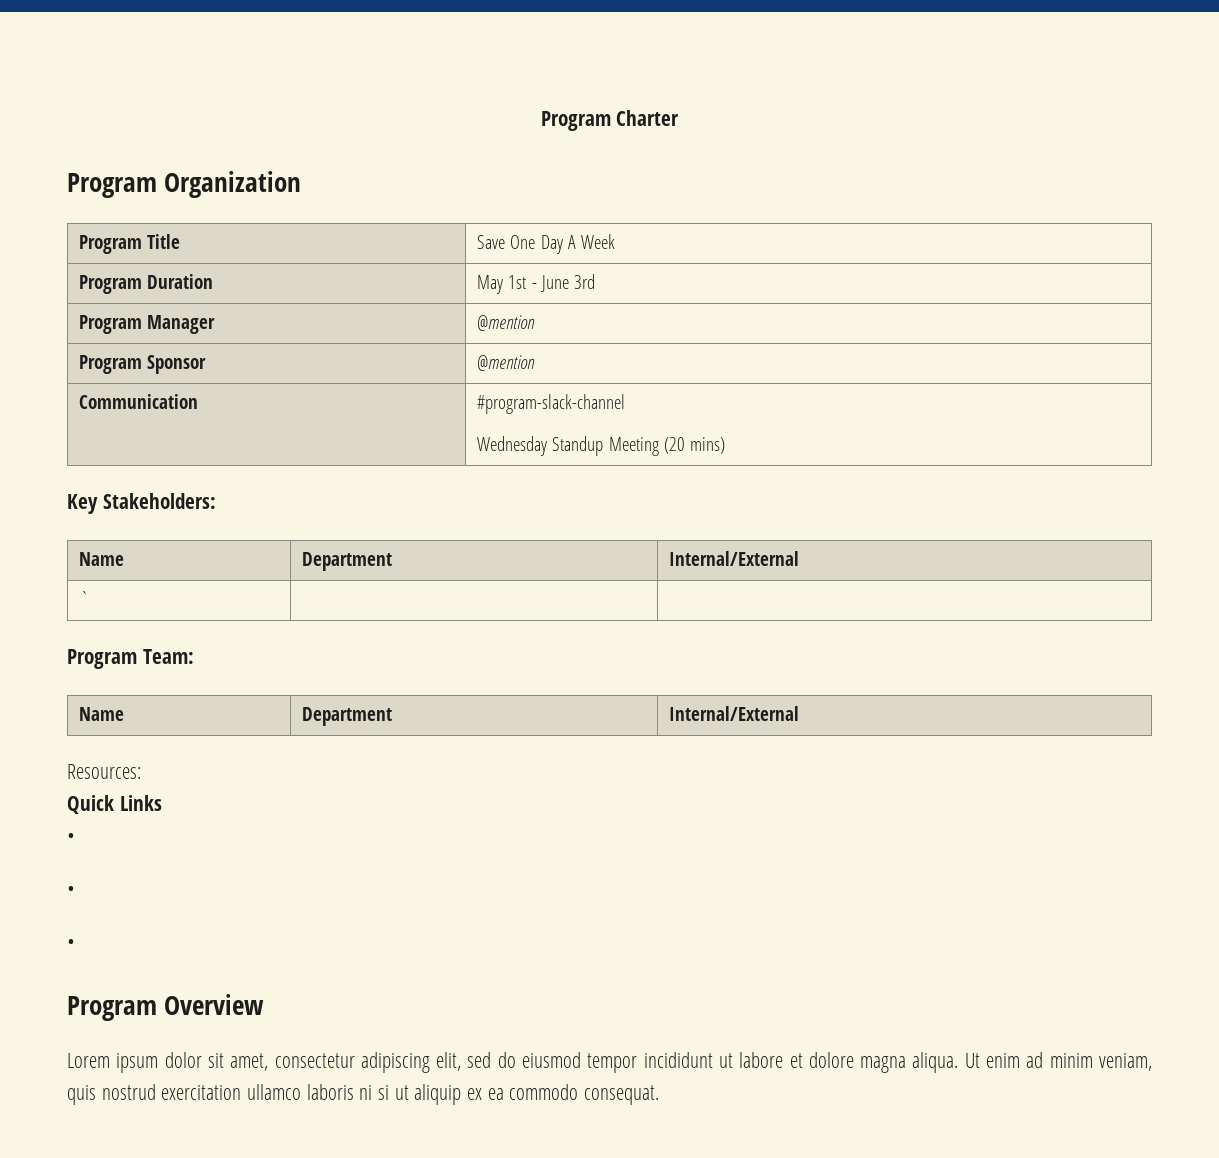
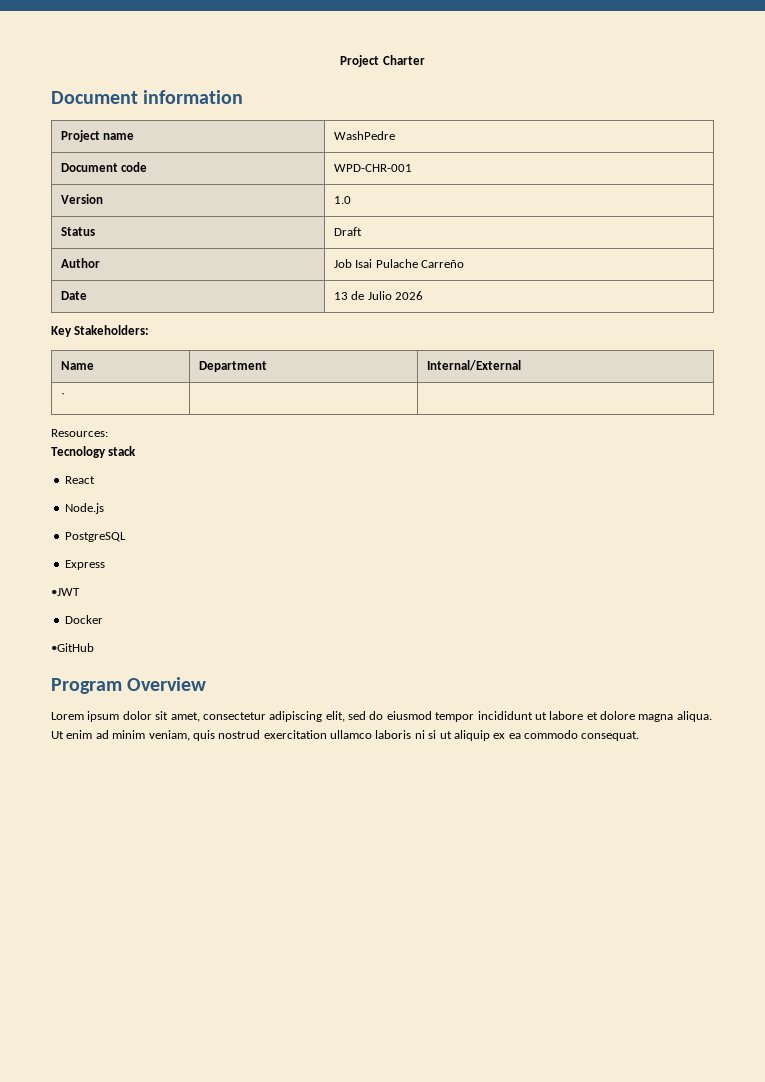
- Program Charter
+ Project Charter
- Program Organization
- Program Title | Save One Day A Week
- Program Duration | May 1st - June 3rd
- Program Manager | @mention
- Program Sponsor | @mention
- Communication | #program-slack-channel
- Wednesday Standup Meeting (20 mins)
+ Document information
+ Project name | WashPedre
+ Document code | WPD-CHR-001
+ Version | 1.0
+ Status | Draft
+ Author | Job Isai Pulache Carreño
+ Date | 13 de Julio 2026
- Program Team:
- Name | Department | Internal/External
  Resources:
- Quick Links
- •
- •
- •
+ Tecnology stack
+ React
+ Node.js
+ PostgreSQL
+ Express
+ •JWT
+ Docker
+ •GitHub

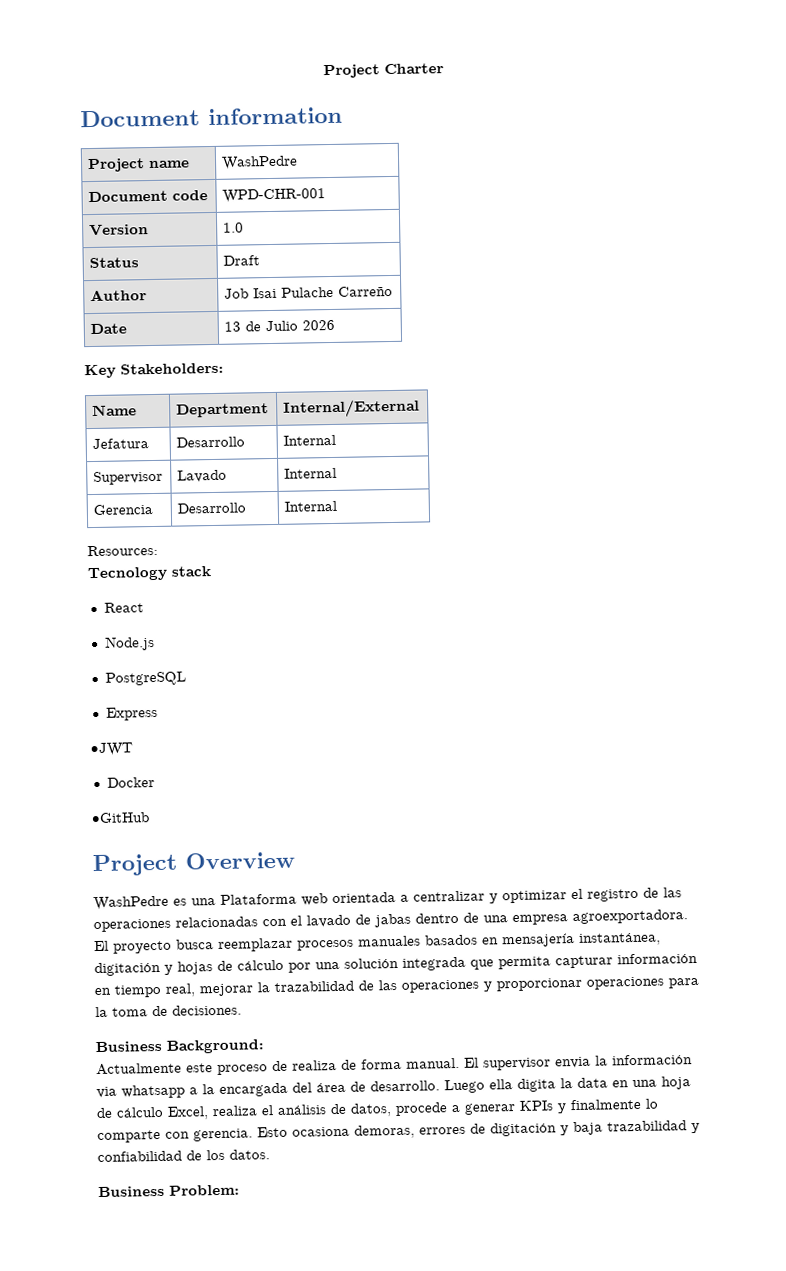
- ` | |
+ Jefatura | Desarrollo | Internal
+ Supervisor | Lavado | Internal
+ Gerencia | Desarrollo | Internal
- Program Overview
+ Project Overview
- Lorem ipsum dolor sit amet, consectetur adipiscing elit, sed do eiusmod tempor incididunt ut labore et dolore magna aliqua. Ut enim ad minim veniam, quis nostrud exercitation ullamco laboris ni si ut aliquip ex ea commodo consequat.
+ WashPedre es una Plataforma web orientada a centralizar y optimizar el registro de las operaciones relacionadas con el lavado de jabas dentro de una empresa agroexportadora. El proyecto busca reemplazar procesos manuales basados en mensajería instantánea, digitación y hojas de cálculo por una solución integrada que permita capturar información en tiempo real, mejorar la trazabilidad de las operaciones y proporcionar operaciones para la toma de decisiones.
+ Business Background:
+ Actualmente este proceso de realiza de forma manual. El supervisor envia la información via whatsapp a la encargada del área de desarrollo. Luego ella digita la data en una hoja de cálculo Excel, realiza el análisis de datos, procede a generar KPIs y finalmente lo comparte con gerencia. Esto ocasiona demoras, errores de digitación y baja trazabilidad y confiabilidad de los datos.
+ Business Problem:

